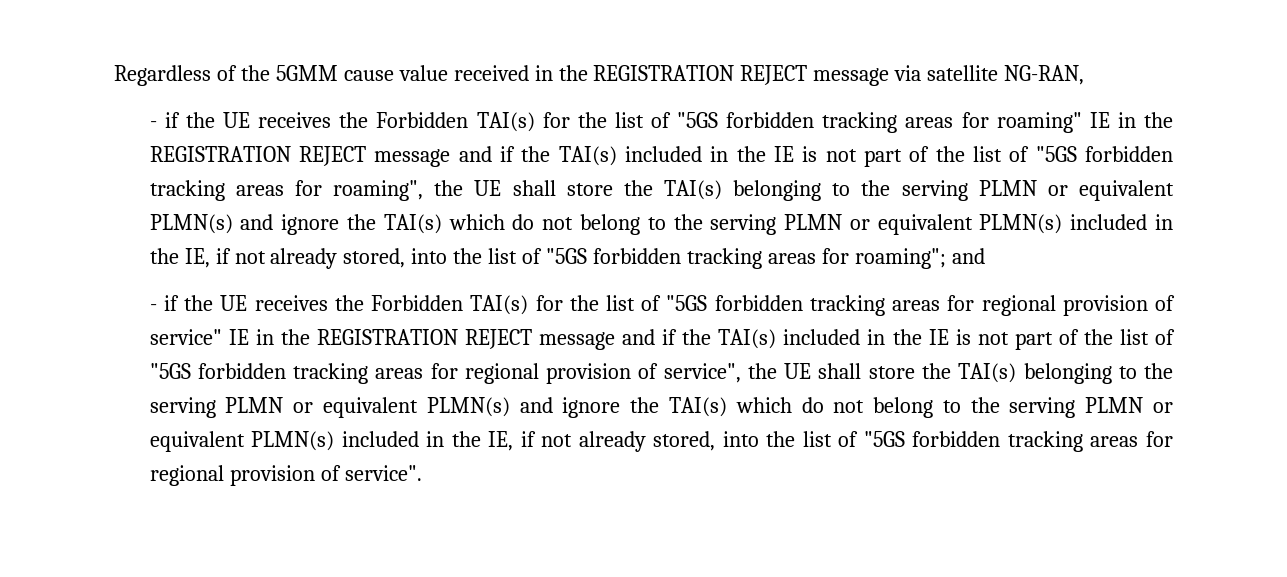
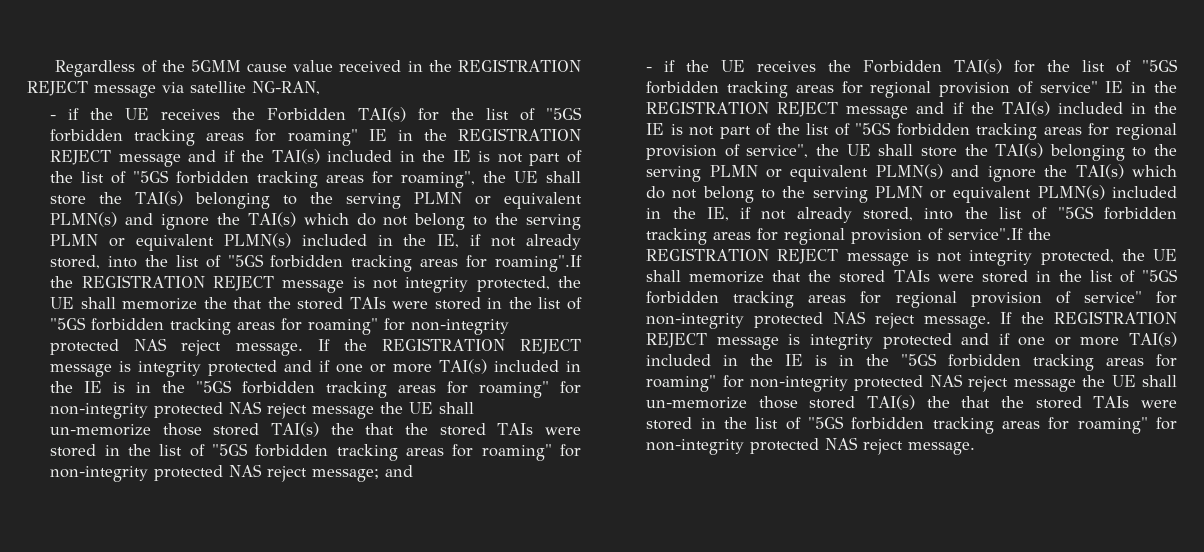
- - if the UE receives the Forbidden TAI(s) for the list of "5GS forbidden tracking areas for roaming" IE in the REGISTRATION REJECT message and if the TAI(s) included in the IE is not part of the list of "5GS forbidden tracking areas for roaming", the UE shall store the TAI(s) belonging to the serving PLMN or equivalent PLMN(s) and ignore the TAI(s) which do not belong to the serving PLMN or equivalent PLMN(s) included in the IE, if not already stored, into the list of "5GS forbidden tracking areas for roaming";
+ - if the UE receives the Forbidden TAI(s) for the list of "5GS forbidden tracking areas for roaming" IE in the REGISTRATION REJECT message and if the TAI(s) included in the IE is not part of the list of "5GS forbidden tracking areas for roaming", the UE shall store the TAI(s) belonging to the serving PLMN or equivalent PLMN(s) and ignore the TAI(s) which do not belong to the serving PLMN or equivalent PLMN(s) included in the IE, if not already stored, into the list of "5GS forbidden tracking areas for roaming".If the REGISTRATION REJECT message is not integrity protected, the UE shall memorize the that the stored TAIs were stored in the list of "5GS forbidden tracking areas for roaming" for non-integrity protected NAS reject message. If the REGISTRATION REJECT message is integrity protected and if one or more TAI(s) included in the IE is in the "5GS forbidden tracking areas for roaming" for non-integrity protected NAS reject message the UE shall un-memorize those stored TAI(s) the that the stored TAIs were stored in the list of "5GS forbidden tracking areas for roaming" for non-integrity protected NAS reject message;
- - if the UE receives the Forbidden TAI(s) for the list of "5GS forbidden tracking areas for regional provision of service" IE in the REGISTRATION REJECT message and if the TAI(s) included in the IE is not part of the list of "5GS forbidden tracking areas for regional provision of service", the UE shall store the TAI(s) belonging to the serving PLMN or equivalent PLMN(s) and ignore the TAI(s) which do not belong to the serving PLMN or equivalent PLMN(s) included in the IE, if not already stored, into the list of "5GS forbidden tracking areas for regional provision of service".
+ - if the UE receives the Forbidden TAI(s) for the list of "5GS forbidden tracking areas for regional provision of service" IE in the REGISTRATION REJECT message and if the TAI(s) included in the IE is not part of the list of "5GS forbidden tracking areas for regional provision of service", the UE shall store the TAI(s) belonging to the serving PLMN or equivalent PLMN(s) and ignore the TAI(s) which do not belong to the serving PLMN or equivalent PLMN(s) included in the IE, if not already stored, into the list of "5GS forbidden tracking areas for regional provision of service".If the REGISTRATION REJECT message is not integrity protected, the UE shall memorize that the stored TAIs were stored in the list of "5GS forbidden tracking areas for regional provision of service" for non-integrity protected NAS reject message. If the REGISTRATION REJECT message is integrity protected and if one or more TAI(s) included in the IE is in the "5GS forbidden tracking areas for roaming" for non-integrity protected NAS reject message the UE shall un-memorize those stored TAI(s) the that the stored TAIs were stored in the list of "5GS forbidden tracking areas for roaming" for non-integrity protected NAS reject message.

